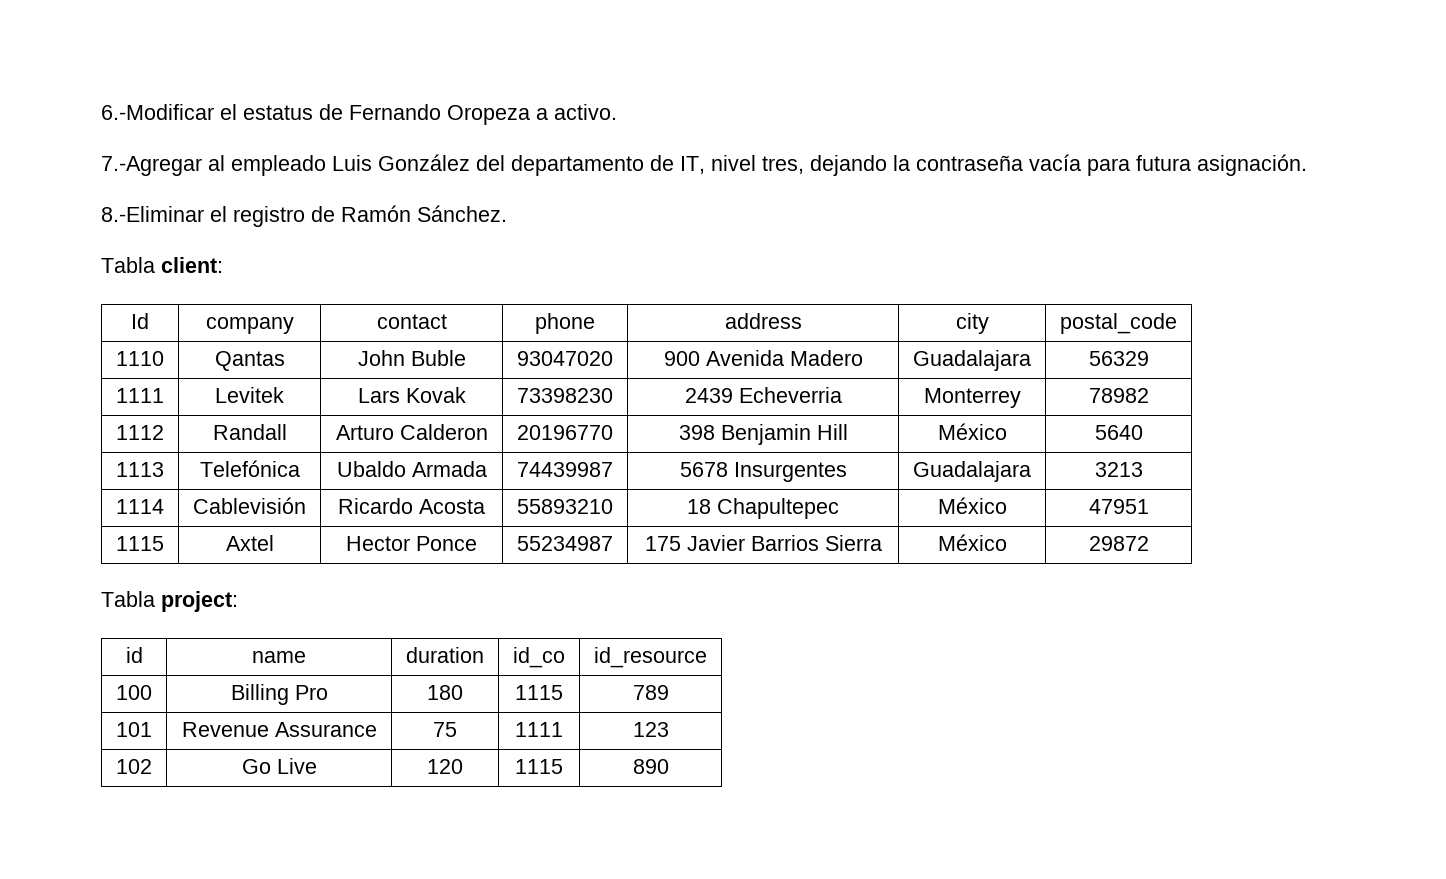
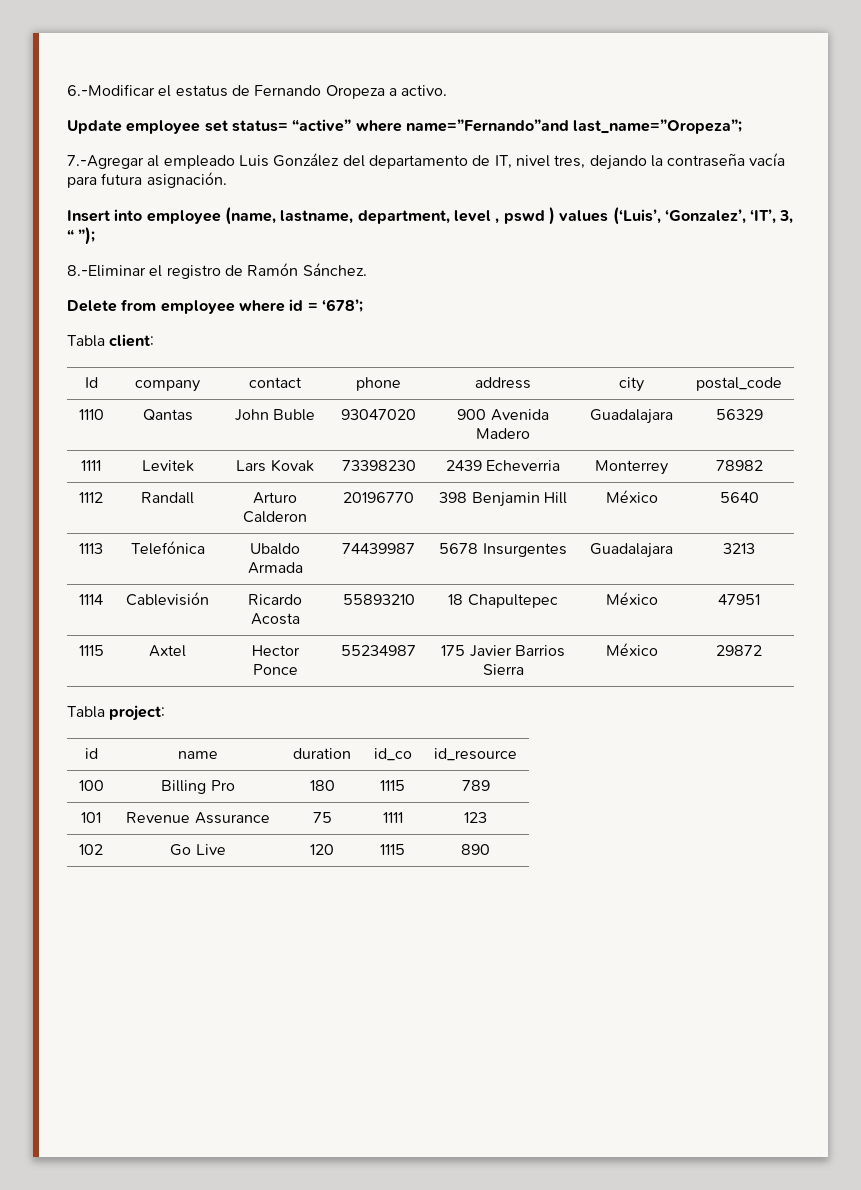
+ Update employee set status= “active” where name=”Fernando”and last_name=”Oropeza”;
+ Insert into employee (name, lastname, department, level , pswd ) values (‘Luis’, ‘Gonzalez’, ‘IT’, 3, “ ”);
+ Delete from employee where id = ‘678’;

